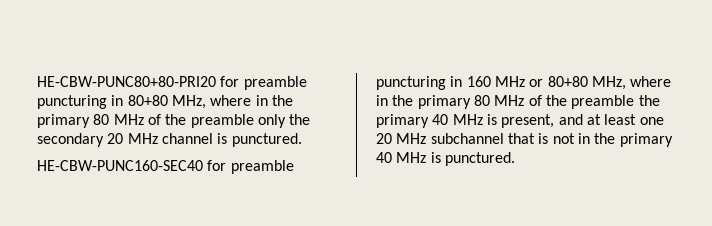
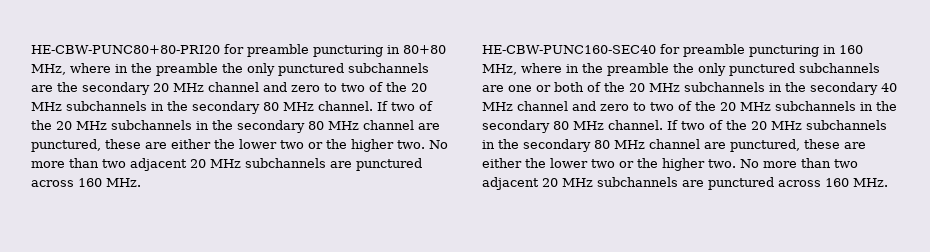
- HE-CBW-PUNC80+80-PRI20 for preamble puncturing in 80+80 MHz, where in the primary 80 MHz of the preamble only the secondary 20 MHz channel is punctured.
+ HE-CBW-PUNC80+80-PRI20 for preamble puncturing in 80+80 MHz, where in the preamble the only punctured subchannels are the secondary 20 MHz channel and zero to two of the 20 MHz subchannels in the secondary 80 MHz channel. If two of the 20 MHz subchannels in the secondary 80 MHz channel are punctured, these are either the lower two or the higher two. No more than two adjacent 20 MHz subchannels are punctured across 160 MHz.
- HE-CBW-PUNC160-SEC40 for preamble puncturing in 160 MHz or 80+80 MHz, where in the primary 80 MHz of the preamble the primary 40 MHz is present, and at least one 20 MHz subchannel that is not in the primary 40 MHz is punctured.
+ HE-CBW-PUNC160-SEC40 for preamble puncturing in 160 MHz, where in the preamble the only punctured subchannels are one or both of the 20 MHz subchannels in the secondary 40 MHz channel and zero to two of the 20 MHz subchannels in the secondary 80 MHz channel. If two of the 20 MHz subchannels in the secondary 80 MHz channel are punctured, these are either the lower two or the higher two. No more than two adjacent 20 MHz subchannels are punctured across 160 MHz.

